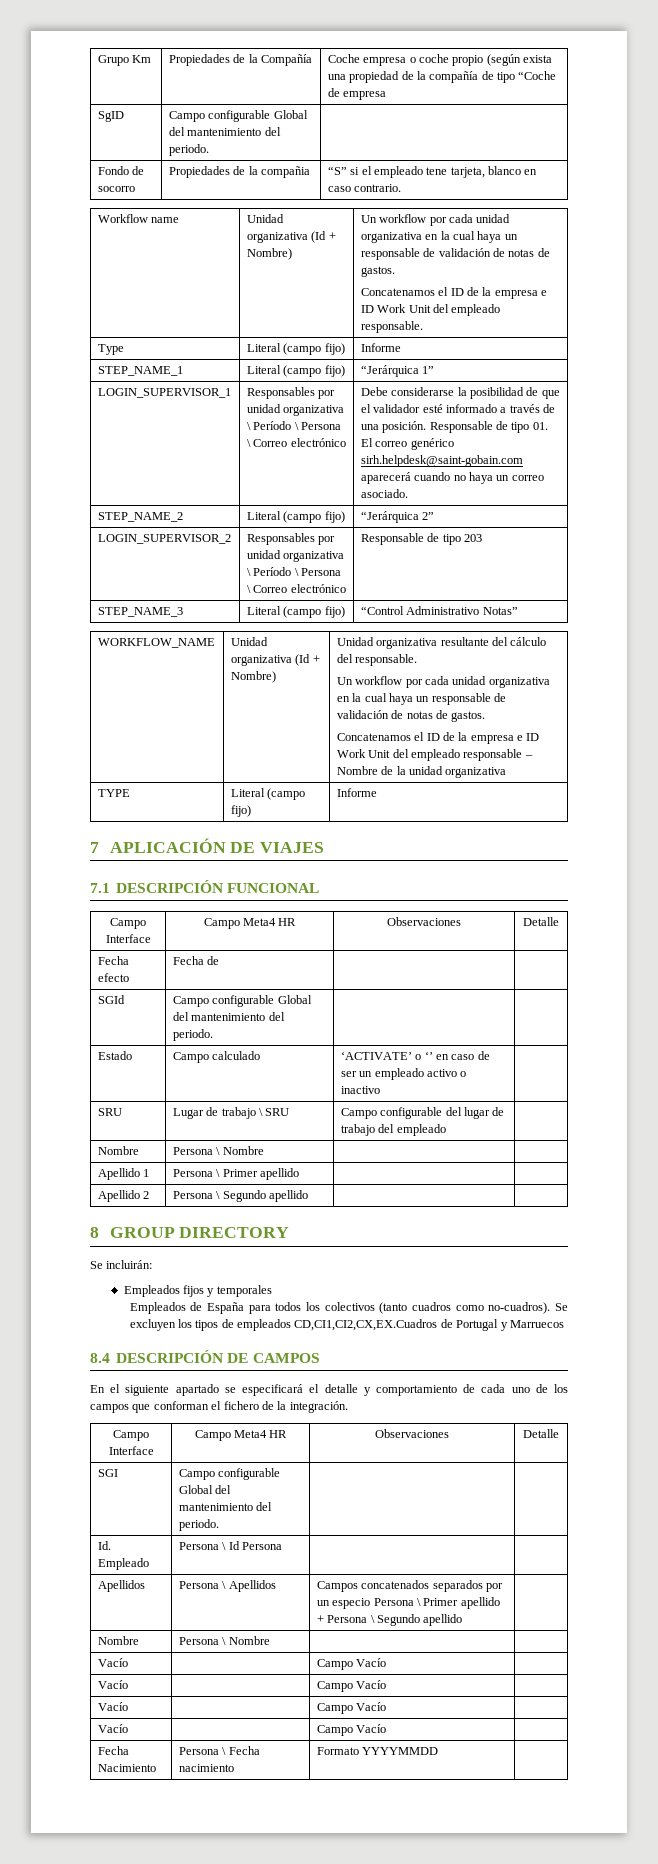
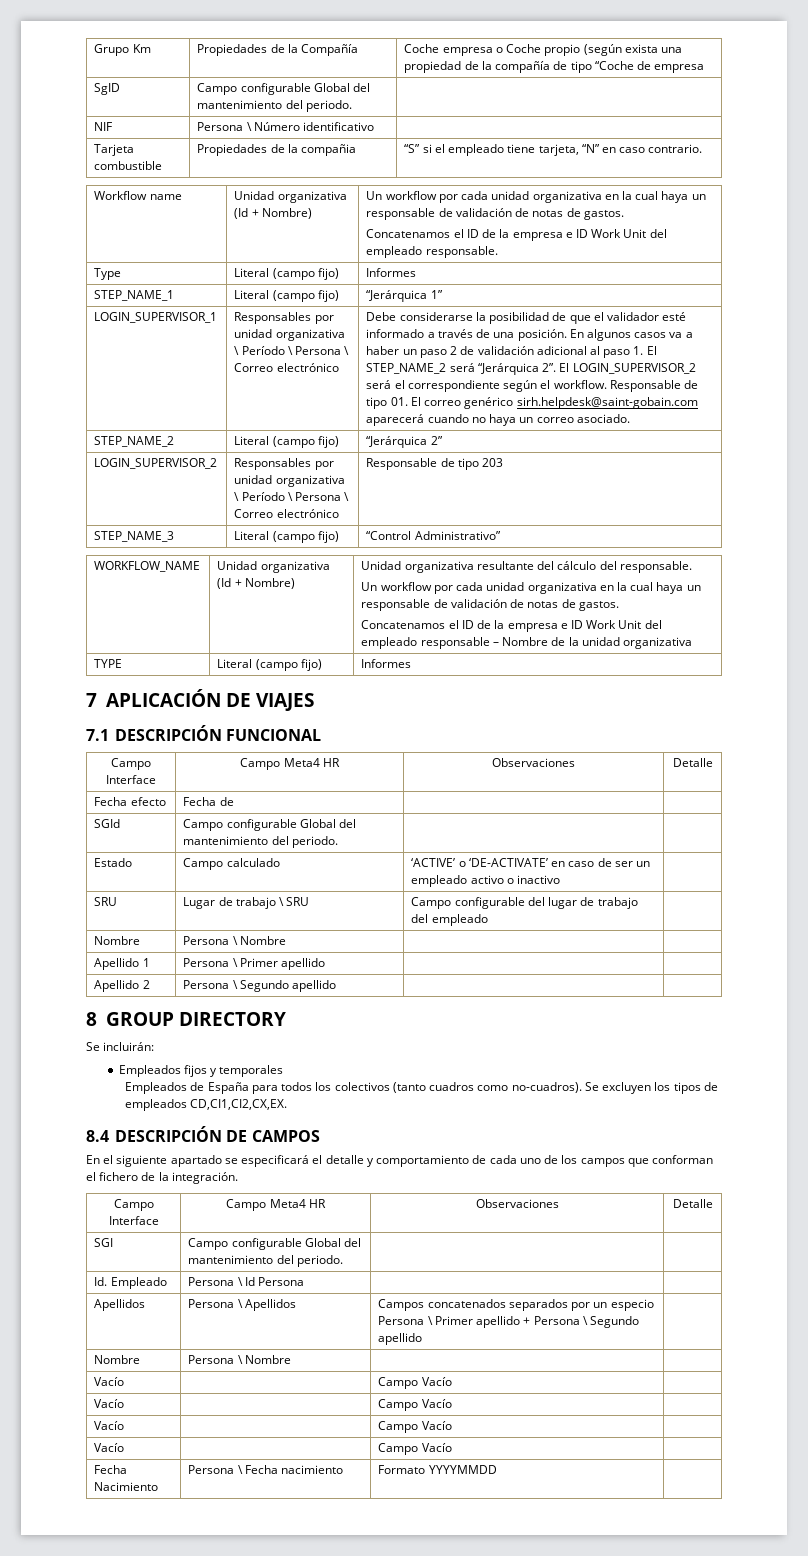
- Grupo Km | Propiedades de la Compañía | Coche empresa o coche propio (según exista una propiedad de la compañía de tipo “Coche de empresa
+ Grupo Km | Propiedades de la Compañía | Coche empresa o Coche propio (según exista una propiedad de la compañía de tipo “Coche de empresa
- Fondo de socorro | Propiedades de la compañia | “S” si el empleado tene tarjeta, blanco en caso contrario.
+ NIF | Persona \ Número identificativo |
+ Tarjeta combustible | Propiedades de la compañia | “S” si el empleado tiene tarjeta, “N” en caso contrario.
- Type | Literal (campo fijo) | Informe
+ Type | Literal (campo fijo) | Informes
+ En algunos casos va a haber un paso 2 de validación adicional al paso 1. El STEP_NAME_2 será “Jerárquica 2”. El LOGIN_SUPERVISOR_2 será el correspondiente según el workflow.
- STEP_NAME_3 | Literal (campo fijo) | “Control Administrativo Notas”
+ STEP_NAME_3 | Literal (campo fijo) | “Control Administrativo”
- TYPE | Literal (campo fijo) | Informe
+ TYPE | Literal (campo fijo) | Informes
- Estado | Campo calculado | ‘ACTIVATE’ o ‘’ en caso de ser un empleado activo o inactivo |
+ Estado | Campo calculado | ‘ACTIVE’ o ‘DE-ACTIVATE’ en caso de ser un empleado activo o inactivo |
- Se excluyen los tipos de empleados CD,CI1,CI2,CX,EX.Cuadros de Portugal y Marruecos
+ Se excluyen los tipos de empleados CD,CI1,CI2,CX,EX.

